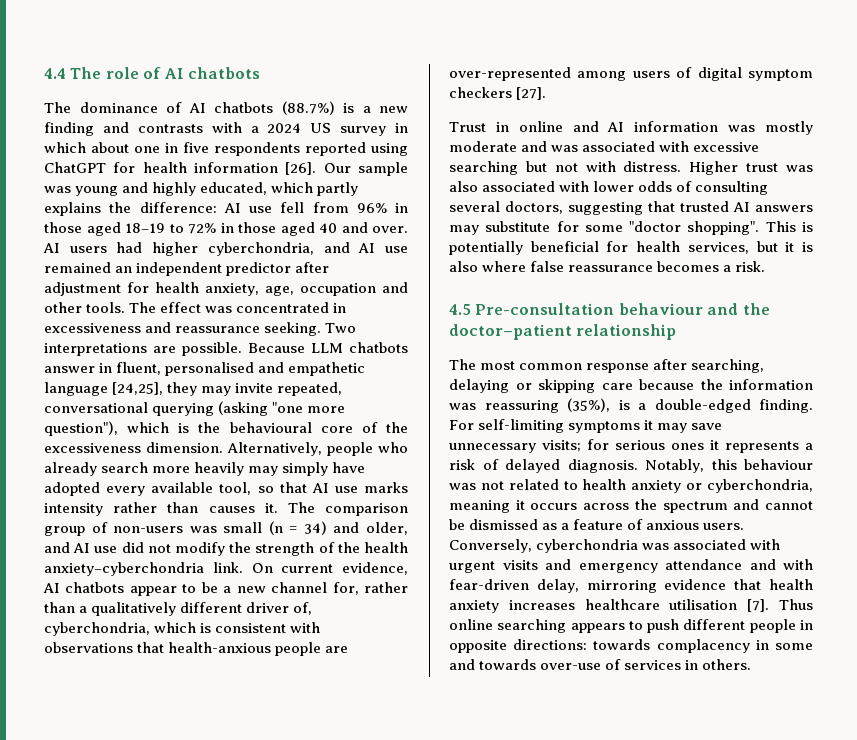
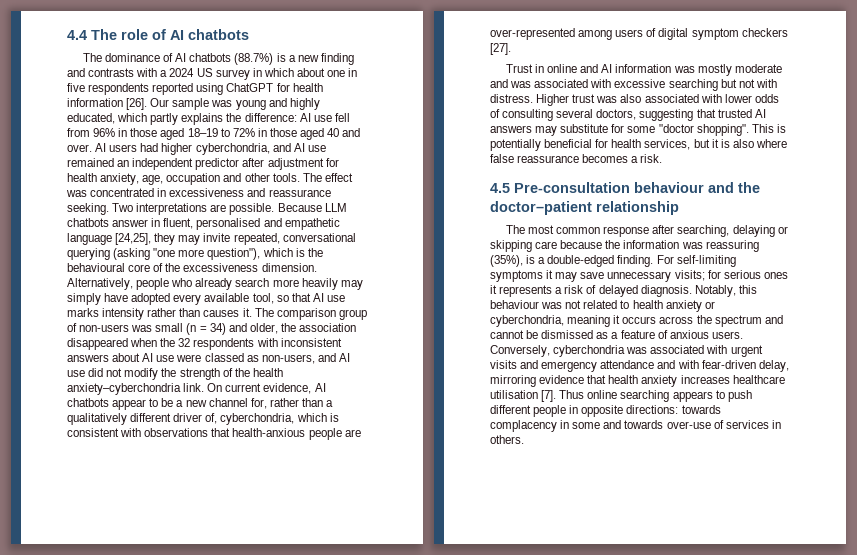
- The comparison group of non-users was small (n = 34) and older, and AI use did not modify the strength of the health anxiety–cyberchondria link.
+ The comparison group of non-users was small (n = 34) and older, the association disappeared when the 32 respondents with inconsistent answers about AI use were classed as non-users, and AI use did not modify the strength of the health anxiety–cyberchondria link.

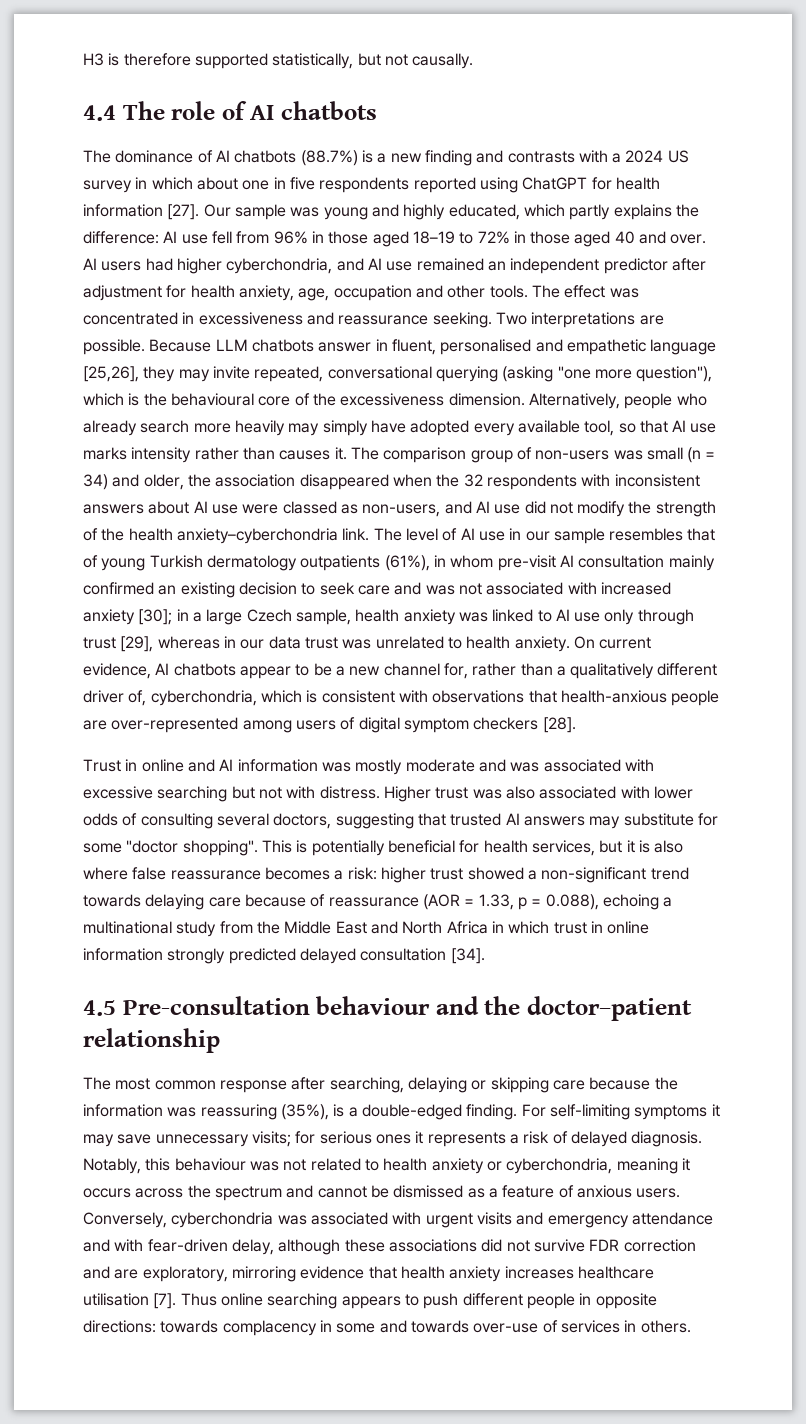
+ H3 is therefore supported statistically, but not causally.
- The dominance of AI chatbots (88.7%) is a new finding and contrasts with a 2024 US survey in which about one in five respondents reported using ChatGPT for health information [26].
+ The dominance of AI chatbots (88.7%) is a new finding and contrasts with a 2024 US survey in which about one in five respondents reported using ChatGPT for health information [27].
- Because LLM chatbots answer in fluent, personalised and empathetic language [24,25], they may invite repeated, conversational querying (asking "one more question"), which is the behavioural core of the excessiveness dimension.
+ Because LLM chatbots answer in fluent, personalised and empathetic language [25,26], they may invite repeated, conversational querying (asking "one more question"), which is the behavioural core of the excessiveness dimension.
+ The level of AI use in our sample resembles that of young Turkish dermatology outpatients (61%), in whom pre-visit AI consultation mainly confirmed an existing decision to seek care and was not associated with increased anxiety [30]; in a large Czech sample, health anxiety was linked to AI use only through trust [29], whereas in our data trust was unrelated to health anxiety.
- On current evidence, AI chatbots appear to be a new channel for, rather than a qualitatively different driver of, cyberchondria, which is consistent with observations that health-anxious people are over-represented among users of digital symptom checkers [27].
+ On current evidence, AI chatbots appear to be a new channel for, rather than a qualitatively different driver of, cyberchondria, which is consistent with observations that health-anxious people are over-represented among users of digital symptom checkers [28].
- This is potentially beneficial for health services, but it is also where false reassurance becomes a risk.
+ This is potentially beneficial for health services, but it is also where false reassurance becomes a risk: higher trust showed a non-significant trend towards delaying care because of reassurance (AOR = 1.33, p = 0.088), echoing a multinational study from the Middle East and North Africa in which trust in online information strongly predicted delayed consultation [34].
- Conversely, cyberchondria was associated with urgent visits and emergency attendance and with fear-driven delay, mirroring evidence that health anxiety increases healthcare utilisation [7].
+ Conversely, cyberchondria was associated with urgent visits and emergency attendance and with fear-driven delay, although these associations did not survive FDR correction and are exploratory, mirroring evidence that health anxiety increases healthcare utilisation [7].

